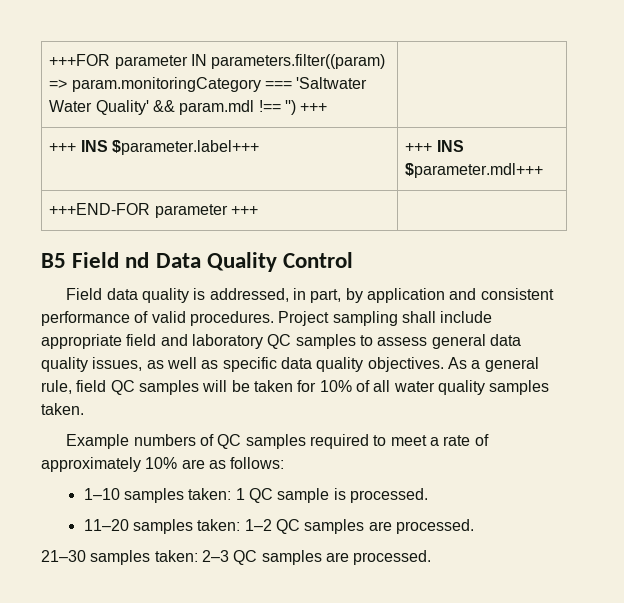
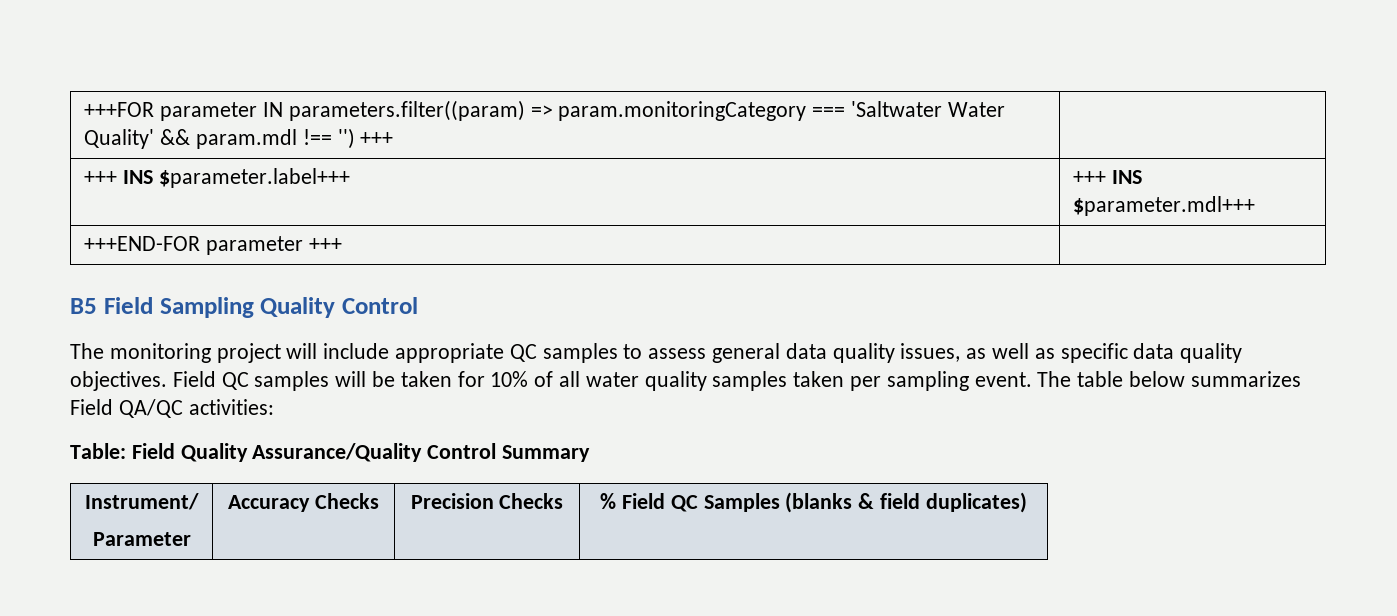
- B5 Field nd Data Quality Control
+ B5 Field Sampling Quality Control
- Field data quality is addressed, in part, by application and consistent performance of valid procedures. Project sampling shall include appropriate field and laboratory QC samples to assess general data quality issues, as well as specific data quality objectives.
+ The monitoring project will include appropriate QC samples to assess general data quality issues, as well as specific data quality objectives.
- As a general rule, field QC samples will be taken for 10% of all water quality samples taken.
- Example numbers of QC samples required to meet a rate of approximately 10% are as follows:
- 1–10 samples taken: 1 QC sample is processed.
- 11–20 samples taken: 1–2 QC samples are processed.
- 21–30 samples taken: 2–3 QC samples are processed.
+ Field QC samples will be taken for 10% of all water quality samples taken per sampling event. The table below summarizes Field QA/QC activities:
+ Table: Field Quality Assurance/Quality Control Summary
+ Instrument/
+ Parameter | Accuracy Checks | Precision Checks | % Field QC Samples (blanks & field duplicates)

